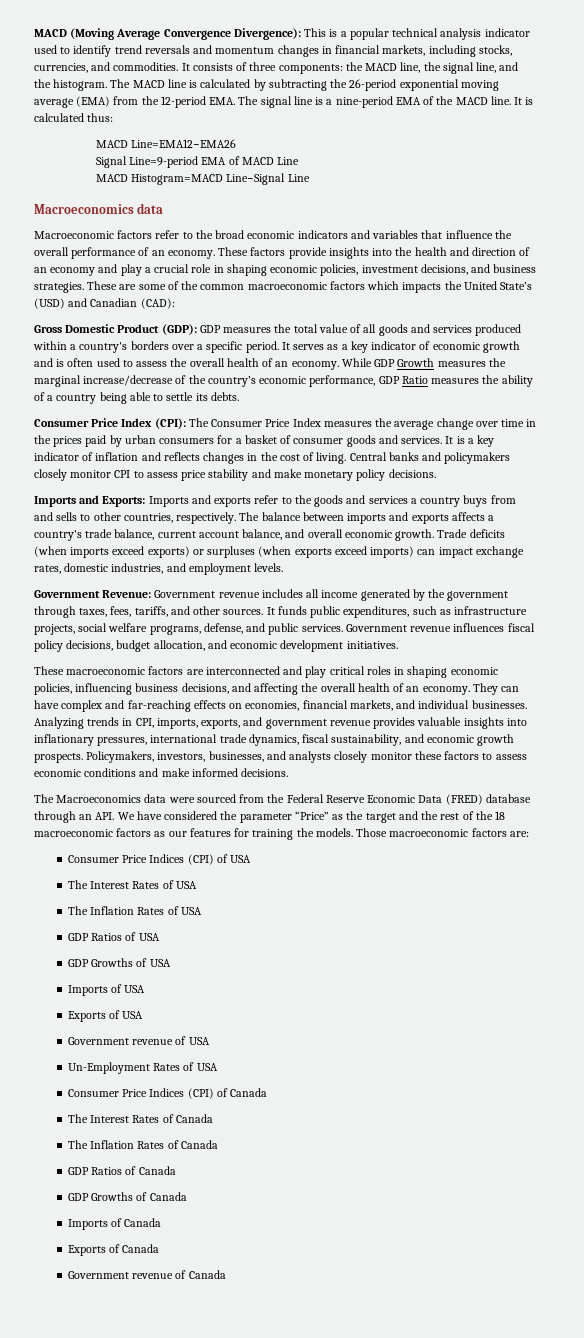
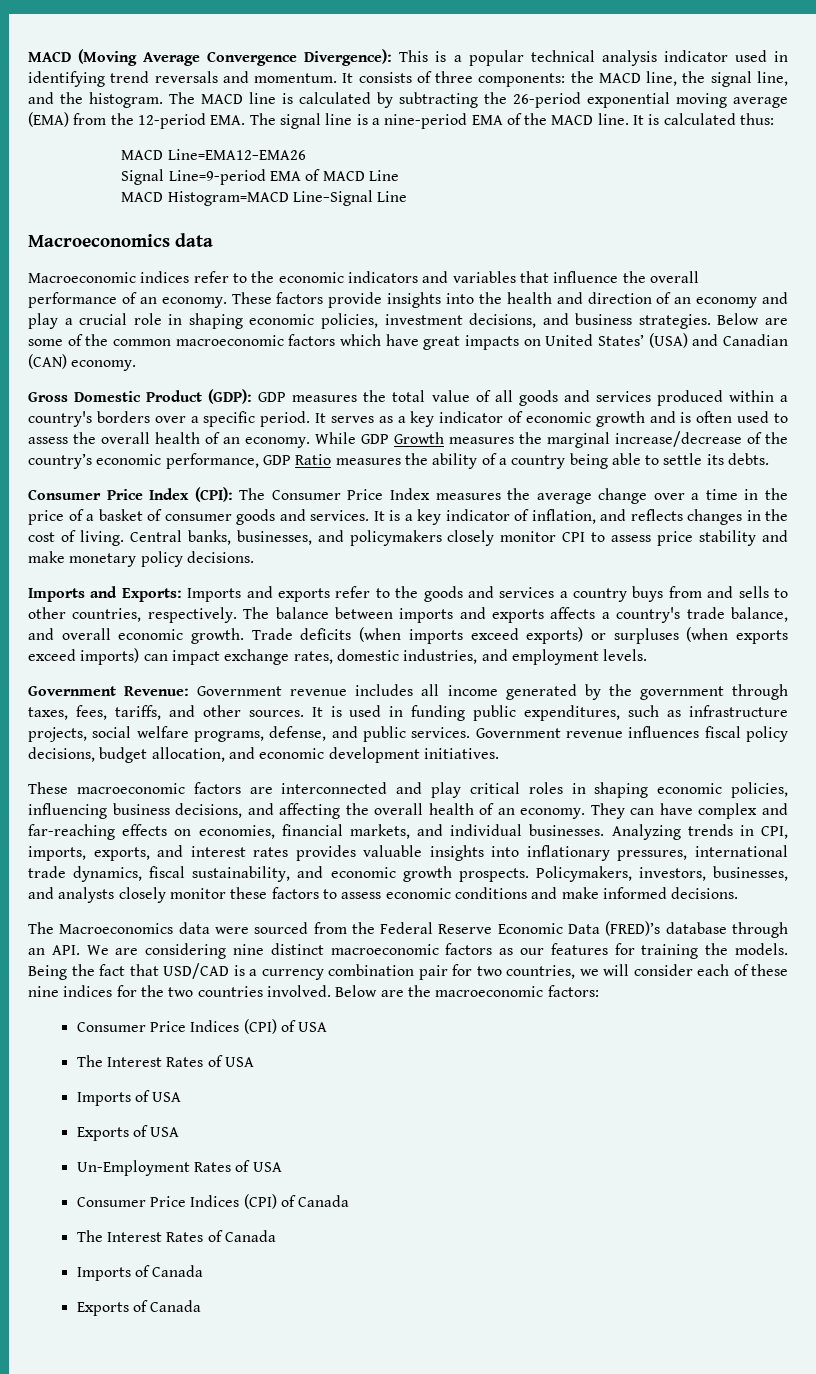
- MACD (Moving Average Convergence Divergence): This is a popular technical analysis indicator used to identify trend reversals and momentum changes in financial markets, including stocks, currencies, and commodities.
+ MACD (Moving Average Convergence Divergence): This is a popular technical analysis indicator used in identifying trend reversals and momentum.
- Macroeconomic factors refer to the broad economic indicators and variables that influence the overall performance of an economy.
+ Macroeconomic indices refer to the economic indicators and variables that influence the overall performance of an economy.
- These are some of the common macroeconomic factors which impacts the United State’s (USD) and Canadian (CAD):
+ Below are some of the common macroeconomic factors which have great impacts on United States’ (USA) and Canadian (CAN) economy.
- Consumer Price Index (CPI): The Consumer Price Index measures the average change over time in the prices paid by urban consumers for a basket of consumer goods and services.
+ Consumer Price Index (CPI): The Consumer Price Index measures the average change over a time in the price of a basket of consumer goods and services.
- It is a key indicator of inflation and reflects changes in the cost of living.
+ It is a key indicator of inflation, and reflects changes in the cost of living.
- Central banks and policymakers closely monitor CPI to assess price stability and make monetary policy decisions.
+ Central banks, businesses, and policymakers closely monitor CPI to assess price stability and make monetary policy decisions.
- The balance between imports and exports affects a country's trade balance, current account balance, and overall economic growth.
+ The balance between imports and exports affects a country's trade balance, and overall economic growth.
- It funds public expenditures, such as infrastructure projects, social welfare programs, defense, and public services.
+ It is used in funding public expenditures, such as infrastructure projects, social welfare programs, defense, and public services.
- Analyzing trends in CPI, imports, exports, and government revenue provides valuable insights into inflationary pressures, international trade dynamics, fiscal sustainability, and economic growth prospects.
+ Analyzing trends in CPI, imports, exports, and interest rates provides valuable insights into inflationary pressures, international trade dynamics, fiscal sustainability, and economic growth prospects.
- The Macroeconomics data were sourced from the Federal Reserve Economic Data (FRED) database through an API. We have considered the parameter “Price” as the target and the rest of the 18 macroeconomic factors as our features for training the models.
+ The Macroeconomics data were sourced from the Federal Reserve Economic Data (FRED)’s database through an API. We are considering nine distinct macroeconomic factors as our features for training the models.
- Those macroeconomic factors are:
+ Being the fact that USD/CAD is a currency combination pair for two countries, we will consider each of these nine indices for the two countries involved. Below are the macroeconomic factors:
- The Inflation Rates of USA
- GDP Ratios of USA
- GDP Growths of USA
- Government revenue of USA
- The Inflation Rates of Canada
- GDP Ratios of Canada
- GDP Growths of Canada
- Government revenue of Canada

